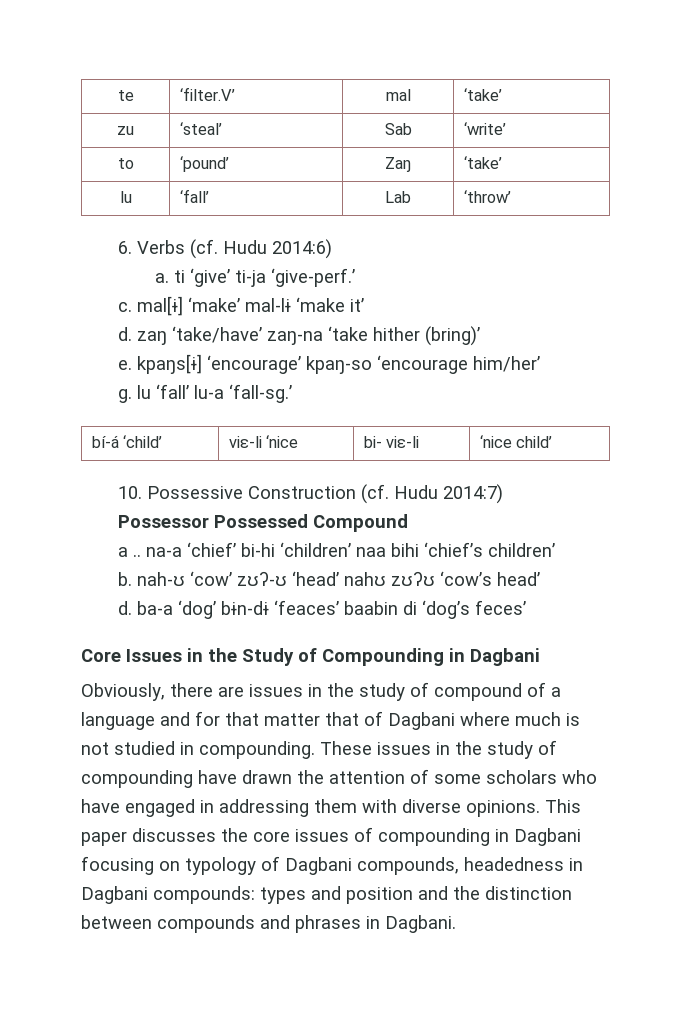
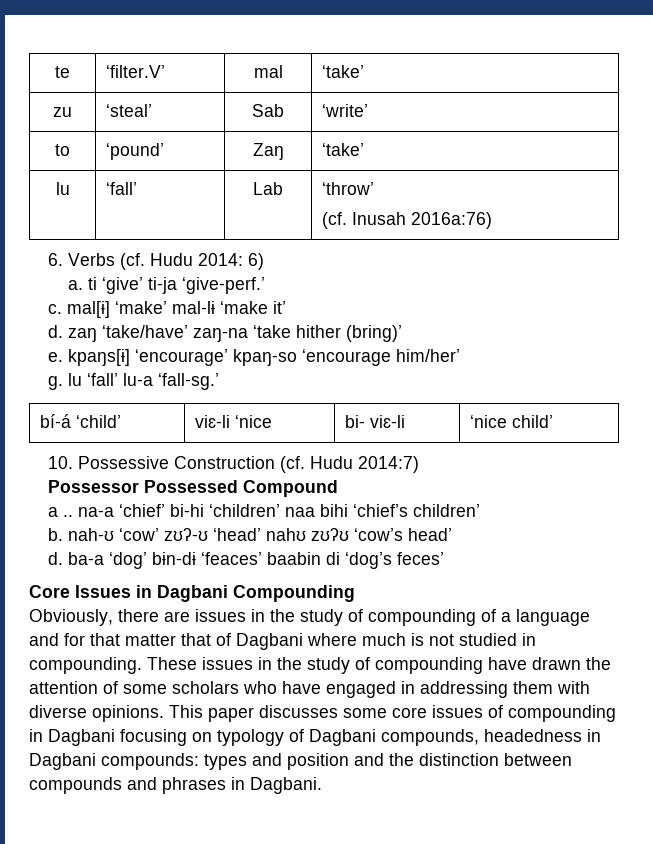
  lu | ‘fall’ | Lab | ‘throw’
+ (cf. Inusah 2016a:76)
- 6. Verbs (cf. Hudu 2014:6)
+ 6. Verbs (cf. Hudu 2014: 6)
- Core Issues in the Study of Compounding in Dagbani
+ Core Issues in Dagbani Compounding
- Obviously, there are issues in the study of compound of a language and for that matter that of Dagbani where much is not studied in compounding.
+ Obviously, there are issues in the study of compounding of a language and for that matter that of Dagbani where much is not studied in compounding.
- This paper discusses the core issues of compounding in Dagbani focusing on typology of Dagbani compounds, headedness in Dagbani compounds: types and position and the distinction between compounds and phrases in Dagbani.
+ This paper discusses some core issues of compounding in Dagbani focusing on typology of Dagbani compounds, headedness in Dagbani compounds: types and position and the distinction between compounds and phrases in Dagbani.

